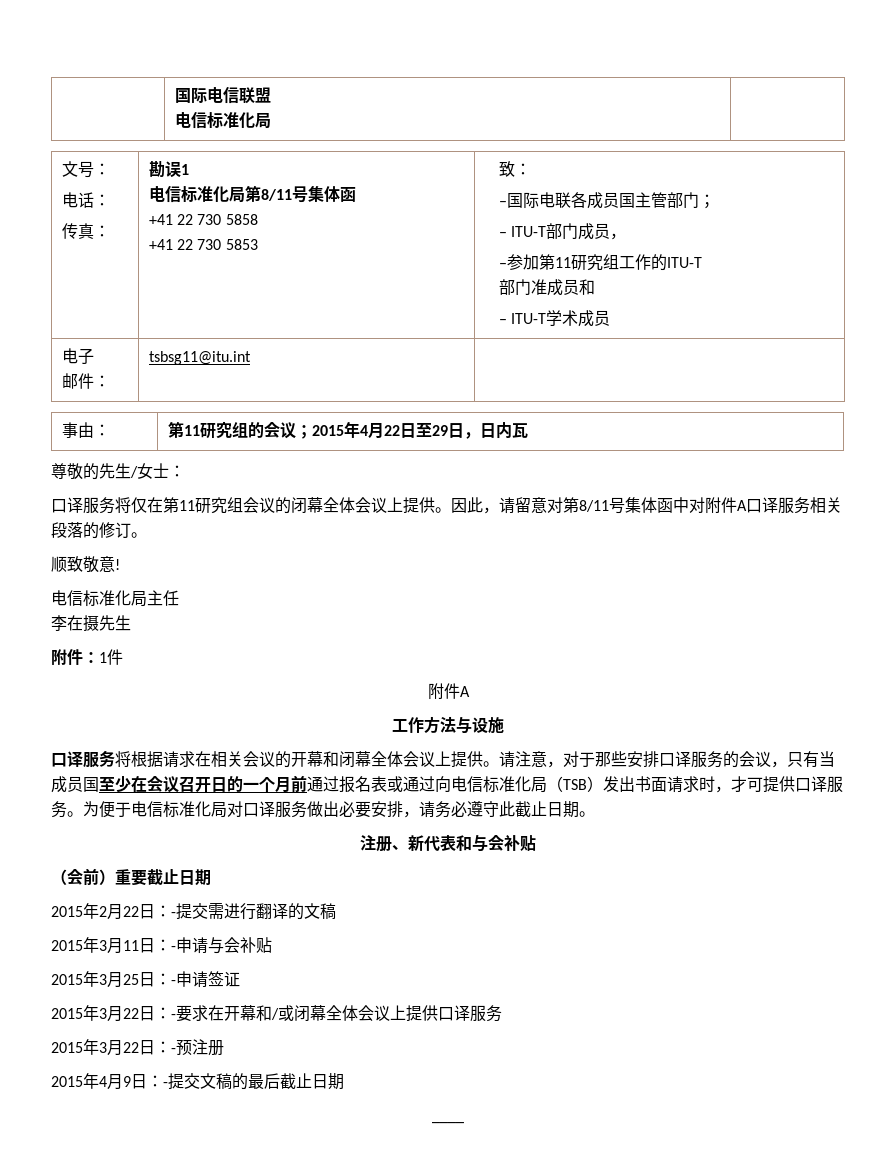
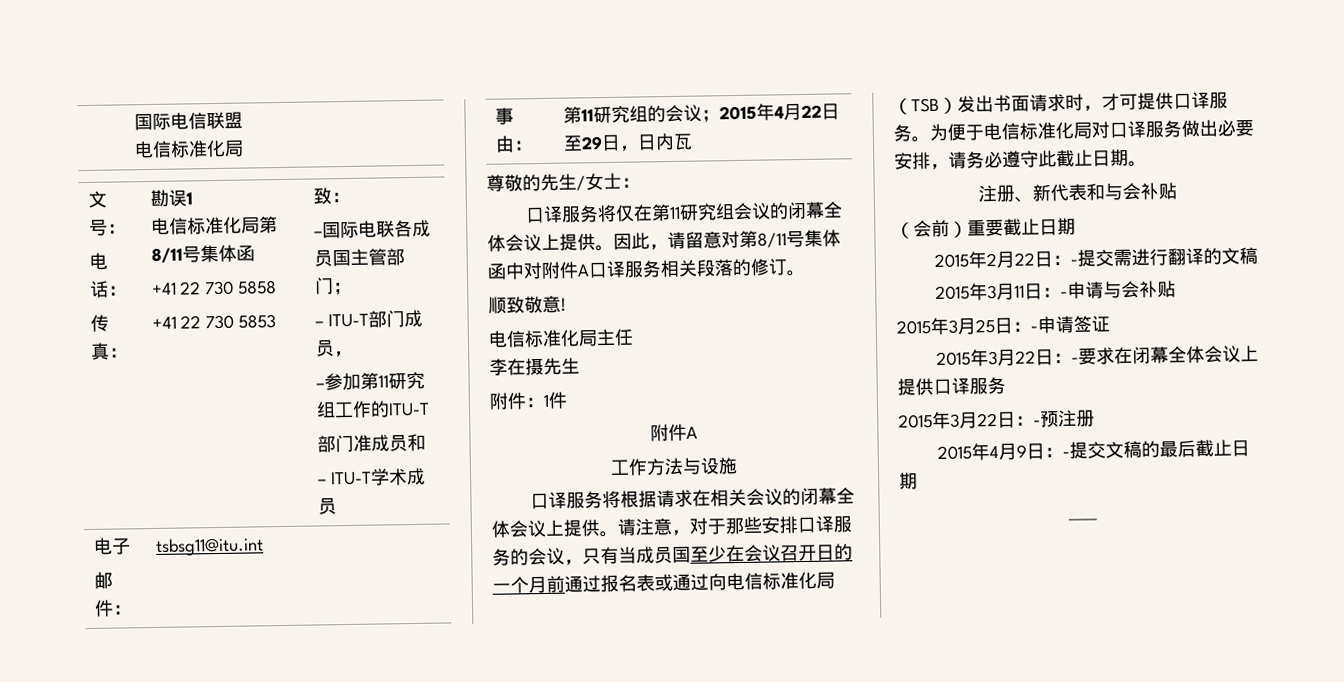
- 口译服务将根据请求在相关会议的开幕和闭幕全体会议上提供。
+ 口译服务将根据请求在相关会议的闭幕全体会议上提供。
- 2015年3月22日：-要求在开幕和/或闭幕全体会议上提供口译服务
+ 2015年3月22日：-要求在闭幕全体会议上提供口译服务

